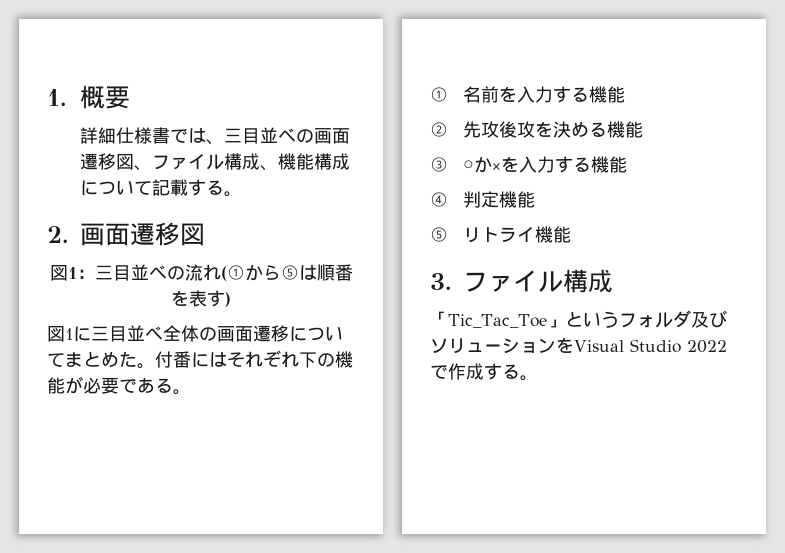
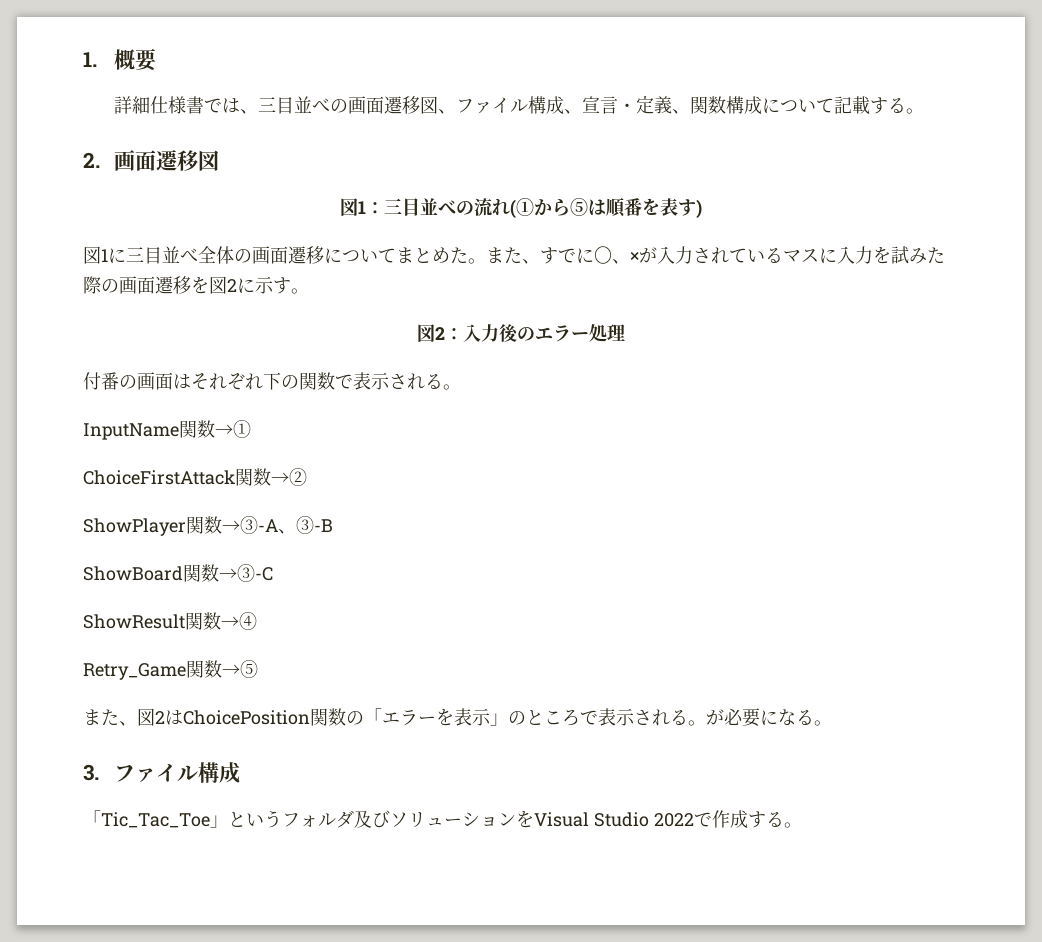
- 詳細仕様書では、三目並べの画面遷移図、ファイル構成、機能構成について記載する。
+ 詳細仕様書では、三目並べの画面遷移図、ファイル構成、宣言・定義、関数構成について記載する。
- 付番にはそれぞれ下の機能が必要である。
- ①名前を入力する機能
- ②先攻後攻を決める機能
- ③ ○か×を入力する機能
- ④判定機能
- ⑤リトライ機能
+ また、すでに〇、×が入力されているマスに入力を試みた際の画面遷移を図2に示す。
+ 図2：入力後のエラー処理
+ 付番の画面はそれぞれ下の関数で表示される。
+ InputName関数→①
+ ChoiceFirstAttack関数→②
+ ShowPlayer関数→③-A、③-B
+ ShowBoard関数→③-C
+ ShowResult関数→④
+ Retry_Game関数→⑤
+ また、図2はChoicePosition関数の「エラーを表示」のところで表示される。が必要になる。

